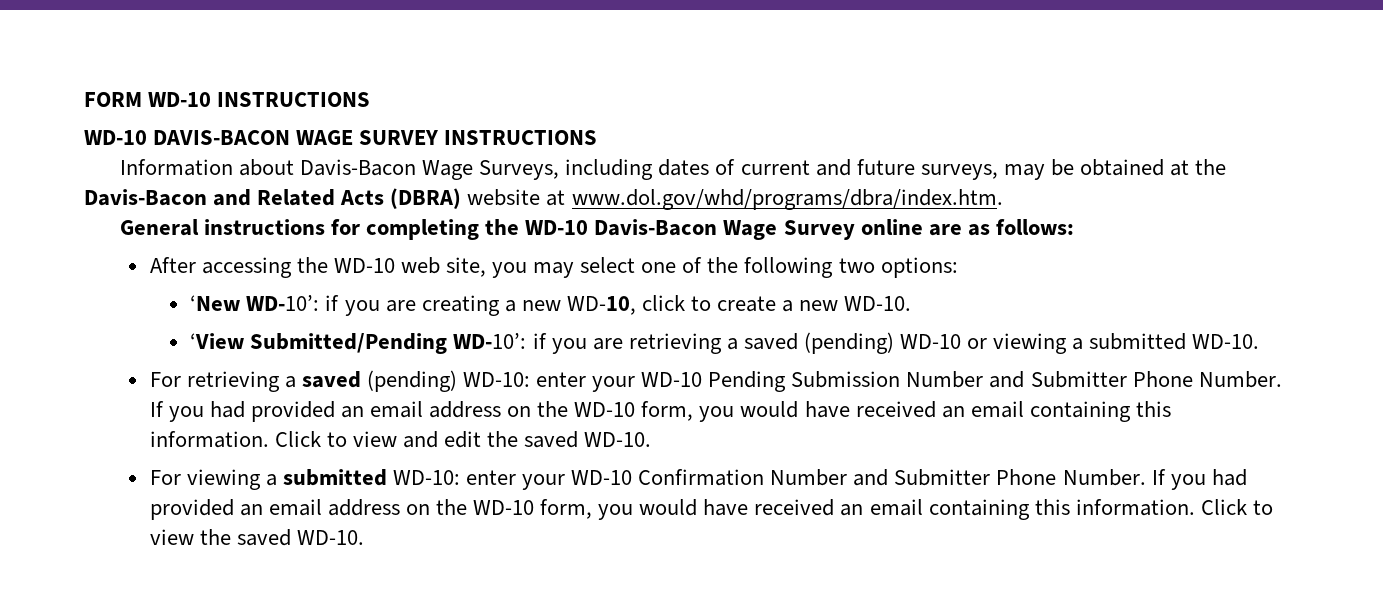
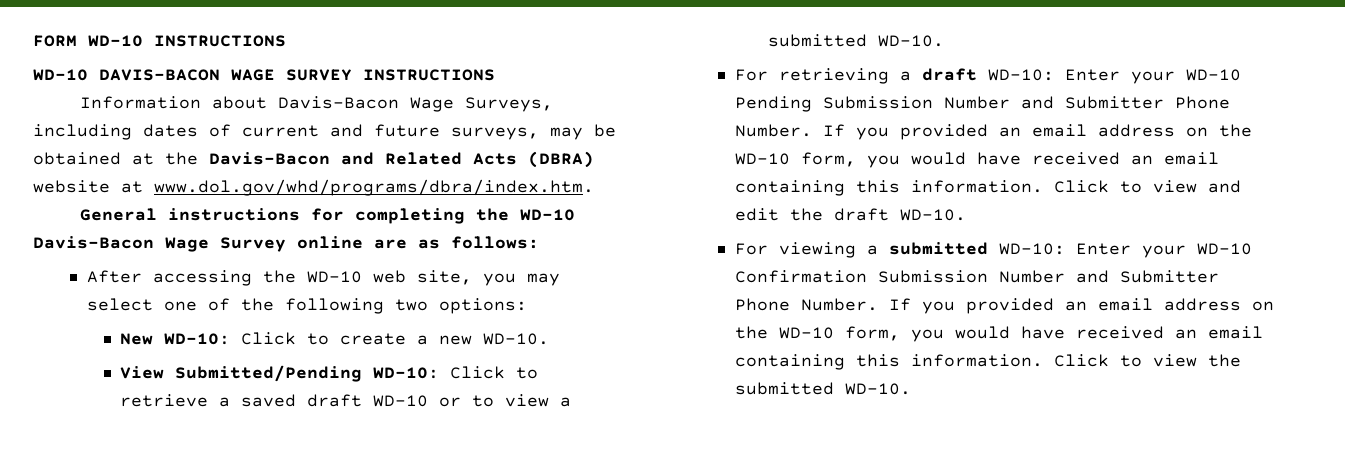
- ‘New WD-10’: if you are creating a new WD-10, click to create a new WD-10.
+ New WD-10: Click to create a new WD-10.
- ‘View Submitted/Pending WD-10’: if you are retrieving a saved (pending) WD-10 or viewing a submitted WD-10.
+ View Submitted/Pending WD-10: Click to retrieve a saved draft WD-10 or to view a submitted WD-10.
- For retrieving a saved (pending) WD-10: enter your WD-10 Pending Submission Number and Submitter Phone Number. If you had provided an email address on the WD-10 form, you would have received an email containing this information.
+ For retrieving a draft WD-10: Enter your WD-10 Pending Submission Number and Submitter Phone Number. If you provided an email address on the WD-10 form, you would have received an email containing this information.
- Click to view and edit the saved WD-10.
+ Click to view and edit the draft WD-10.
- For viewing a submitted WD-10: enter your WD-10 Confirmation Number and Submitter Phone Number. If you had provided an email address on the WD-10 form, you would have received an email containing this information.
+ For viewing a submitted WD-10: Enter your WD-10 Confirmation Submission Number and Submitter Phone Number. If you provided an email address on the WD-10 form, you would have received an email containing this information.
- Click to view the saved WD-10.
+ Click to view the submitted WD-10.

